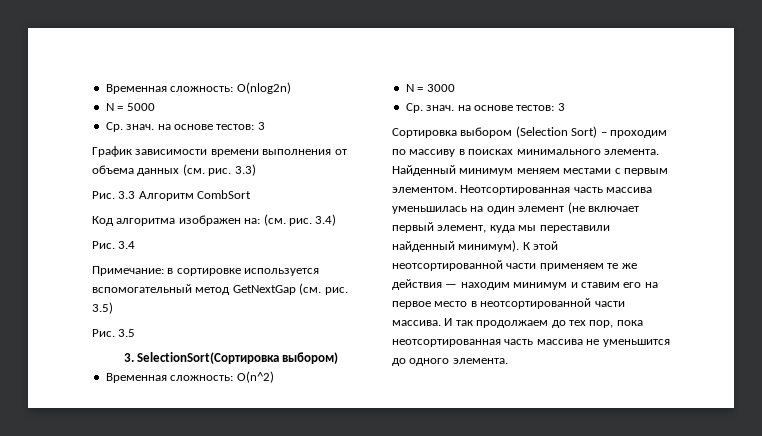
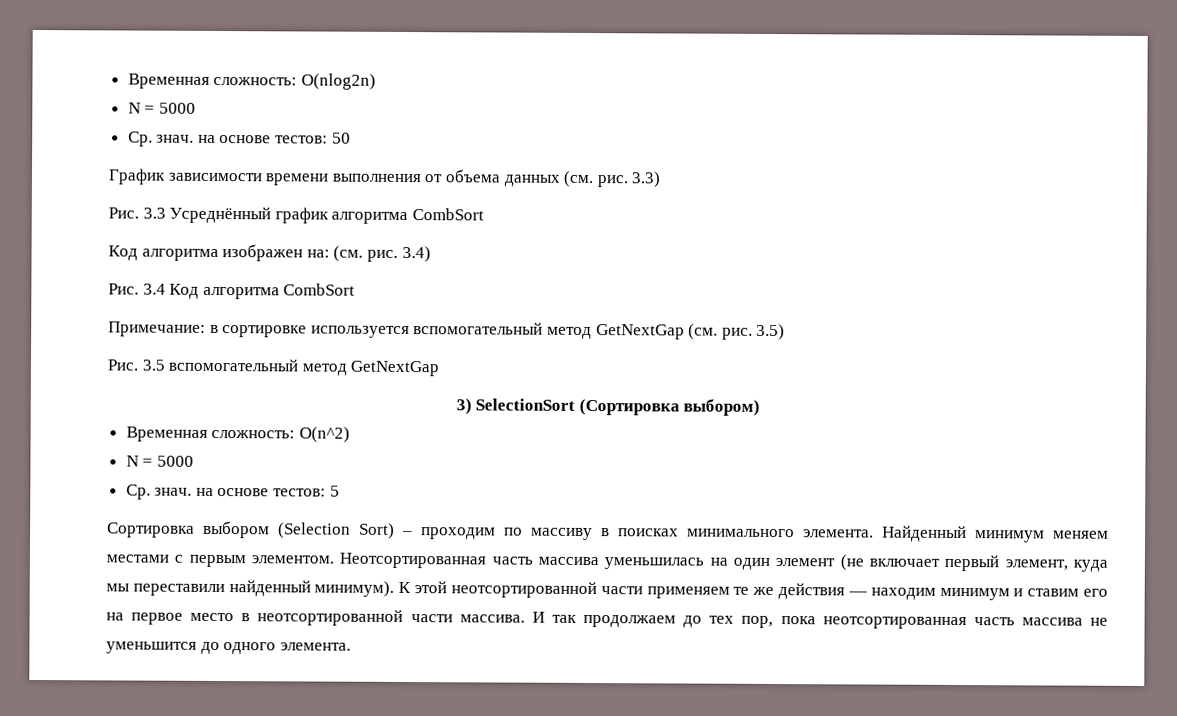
  Временная сложность: O(nlog2n)
  N = 5000
- Ср. знач. на основе тестов: 3
+ Ср. знач. на основе тестов: 50
- Рис. 3.3 Алгоритм CombSort
+ Рис. 3.3 Усреднённый график алгоритма CombSort
- Рис. 3.4
+ Рис. 3.4 Код алгоритма CombSort
- Рис. 3.5
- 3. SelectionSort(Сортировка выбором)
+ Рис. 3.5 вспомогательный метод GetNextGap
+ 3) SelectionSort (Сортировка выбором)
  Временная сложность: O(n^2)
- N = 3000
- Ср. знач. на основе тестов: 3
+ N = 5000
+ Ср. знач. на основе тестов: 5

